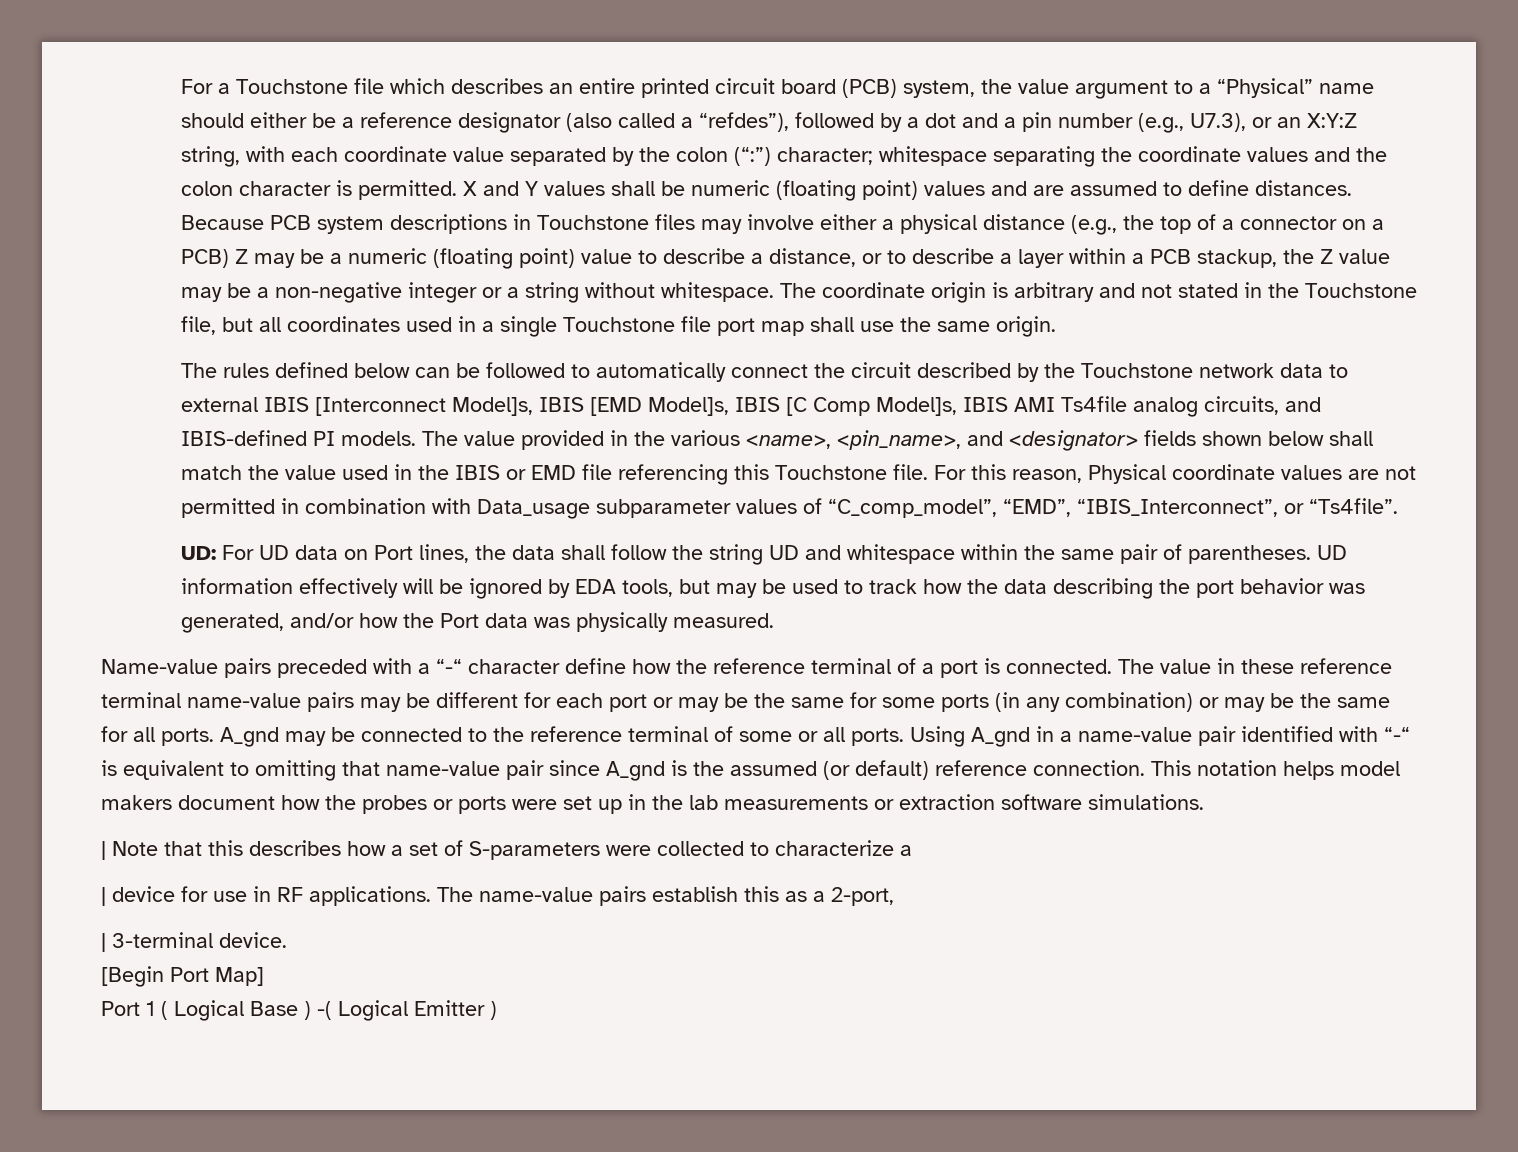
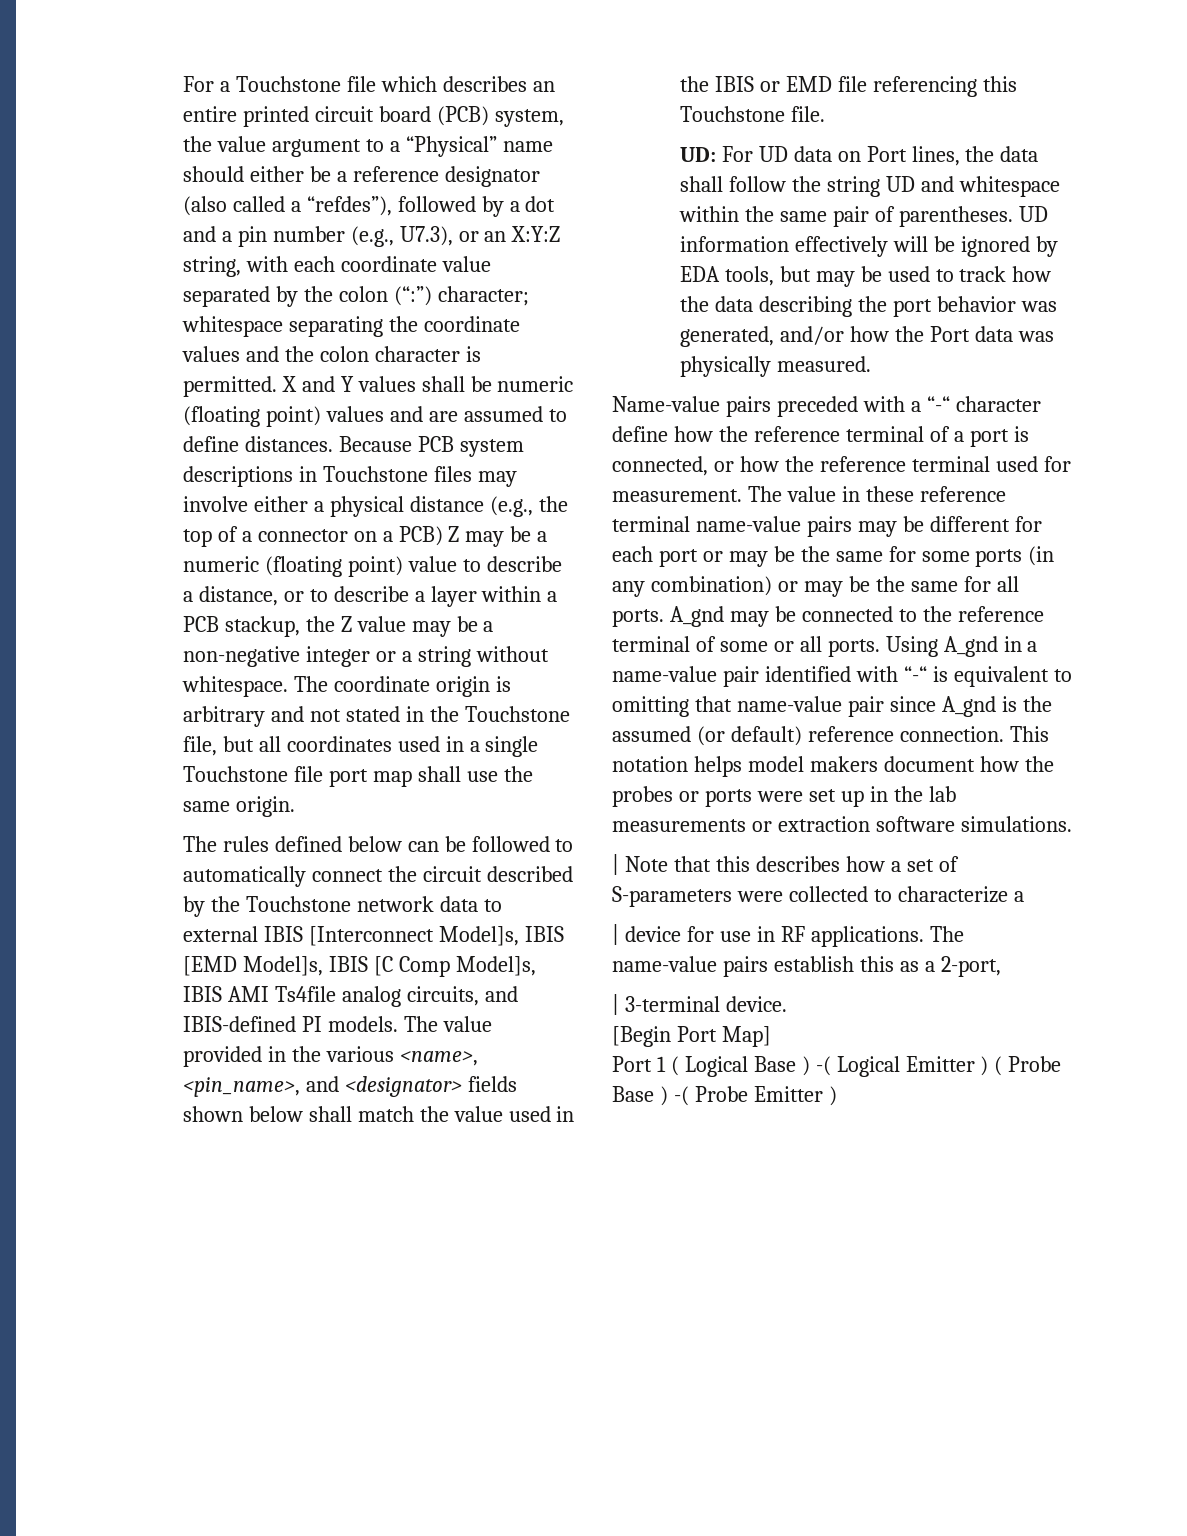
- For this reason, Physical coordinate values are not permitted in combination with Data_usage subparameter values of “C_comp_model”, “EMD”, “IBIS_Interconnect”, or “Ts4file”.
- Name-value pairs preceded with a “-“ character define how the reference terminal of a port is connected.
+ Name-value pairs preceded with a “-“ character define how the reference terminal of a port is connected, or how the reference terminal used for measurement.
- Port 1 ( Logical Base ) -( Logical Emitter )
+ Port 1 ( Logical Base ) -( Logical Emitter ) ( Probe Base ) -( Probe Emitter )

